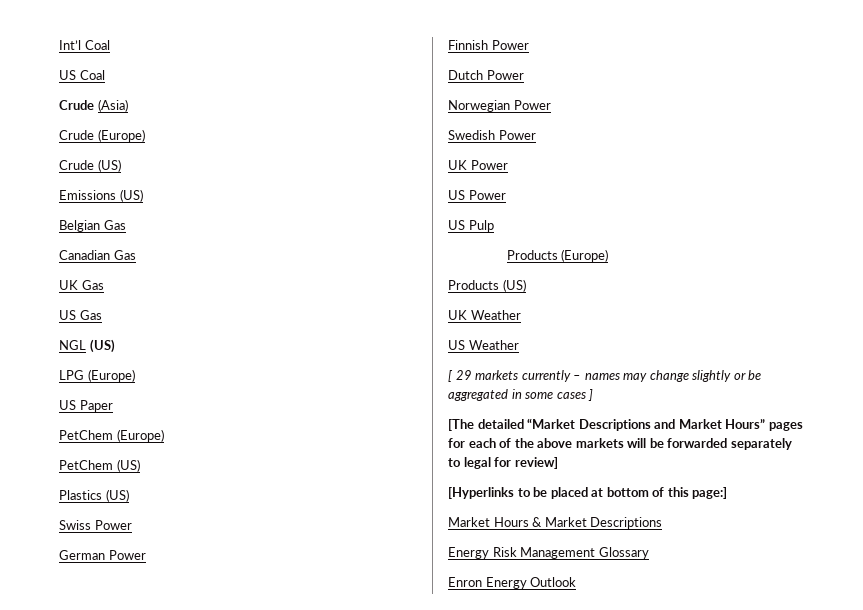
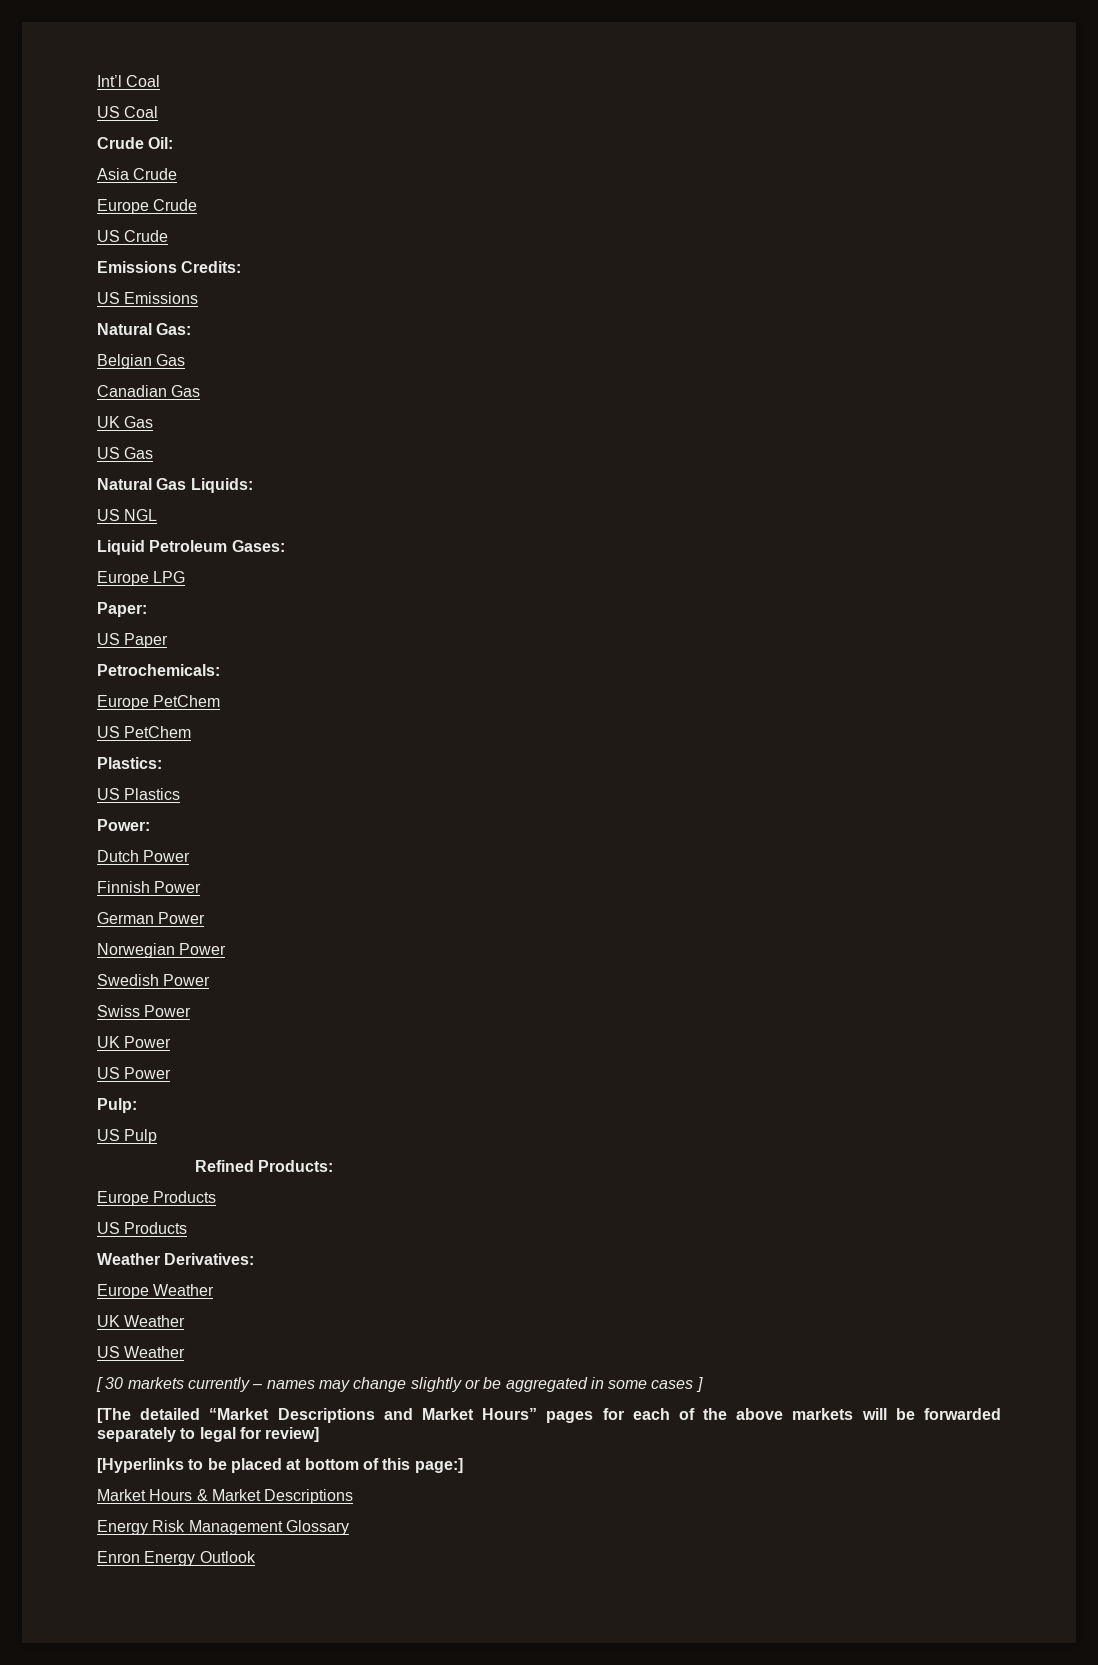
- Crude (Asia)
- Crude (Europe)
- Crude (US)
- Emissions (US)
+ Crude Oil:
+ Asia Crude
+ Europe Crude
+ US Crude
+ Emissions Credits:
+ US Emissions
+ Natural Gas:
- NGL (US)
- LPG (Europe)
+ Natural Gas Liquids:
+ US NGL
+ Liquid Petroleum Gases:
+ Europe LPG
+ Paper:
- PetChem (Europe)
- PetChem (US)
- Plastics (US)
- Swiss Power
- German Power
+ Petrochemicals:
+ Europe PetChem
+ US PetChem
+ Plastics:
+ US Plastics
+ Power:
+ Dutch Power
- Dutch Power
+ German Power
+ Swiss Power
+ Pulp:
- Products (Europe)
- Products (US)
+ Refined Products:
+ Europe Products
+ US Products
+ Weather Derivatives:
+ Europe Weather
- [ 29 markets currently – names may change slightly or be aggregated in some cases ]
+ [ 30 markets currently – names may change slightly or be aggregated in some cases ]

